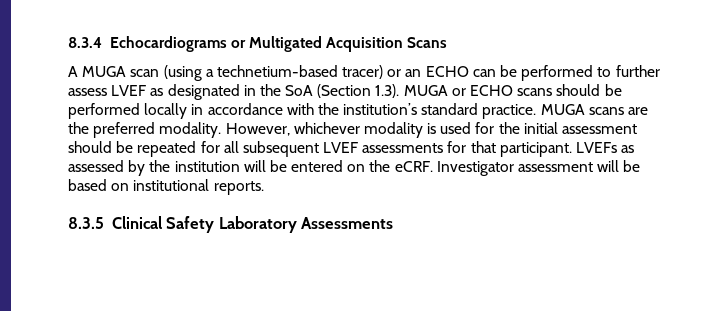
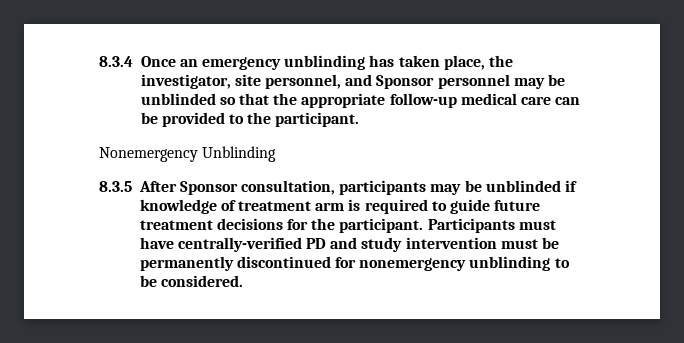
- 8.3.4 Echocardiograms or Multigated Acquisition Scans
- A MUGA scan (using a technetium-based tracer) or an ECHO can be performed to further assess LVEF as designated in the SoA (Section 1.3). MUGA or ECHO scans should be performed locally in accordance with the institution’s standard practice. MUGA scans are the preferred modality. However, whichever modality is used for the initial assessment should be repeated for all subsequent LVEF assessments for that participant. LVEFs as assessed by the institution will be entered on the eCRF. Investigator assessment will be based on institutional reports.
- 8.3.5 Clinical Safety Laboratory Assessments
+ 8.3.4 Once an emergency unblinding has taken place, the investigator, site personnel, and Sponsor personnel may be unblinded so that the appropriate follow-up medical care can be provided to the participant.
+ Nonemergency Unblinding
+ 8.3.5 After Sponsor consultation, participants may be unblinded if knowledge of treatment arm is required to guide future treatment decisions for the participant. Participants must have centrally-verified PD and study intervention must be permanently discontinued for nonemergency unblinding to be considered.

